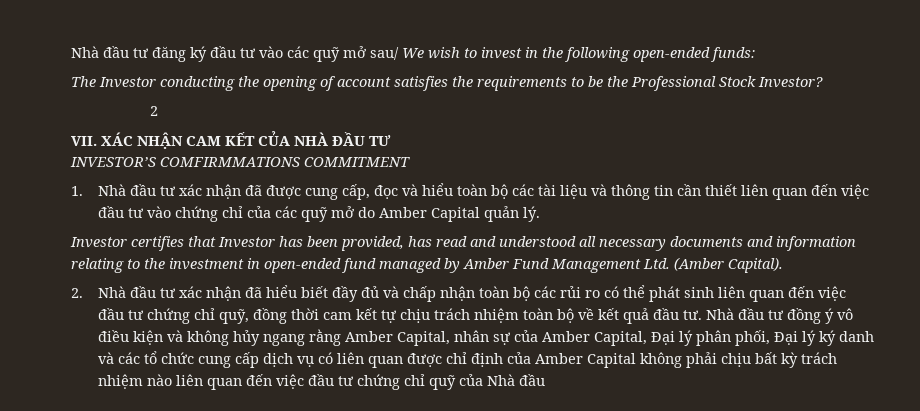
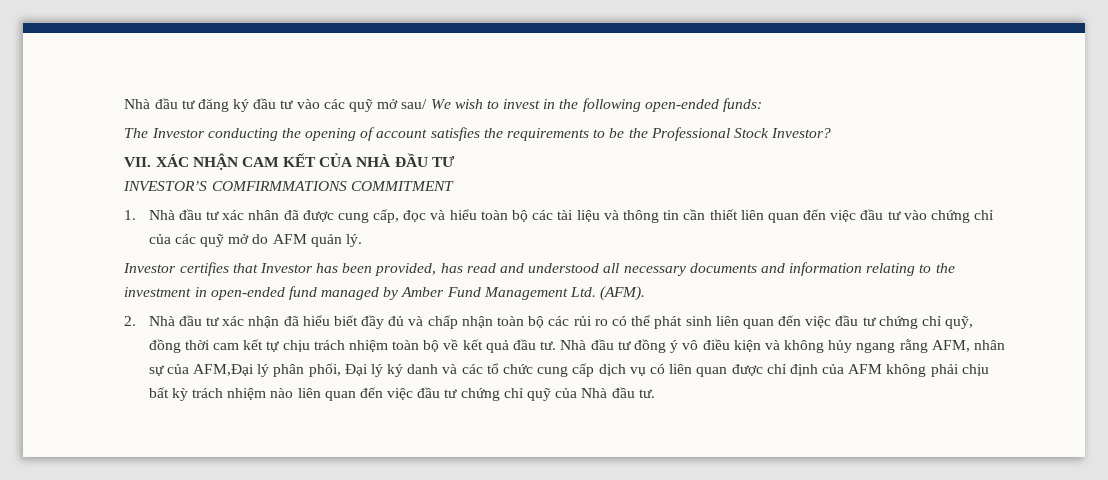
- 2
- 1. Nhà đầu tư xác nhận đã được cung cấp, đọc và hiểu toàn bộ các tài liệu và thông tin cần thiết liên quan đến việc đầu tư vào chứng chỉ của các quỹ mở do Amber Capital quản lý.
+ 1. Nhà đầu tư xác nhân đã được cung cấp, đọc và hiểu toàn bộ các tài liệu và thông tin cần thiết liên quan đến việc đầu tư vào chứng chỉ của các quỹ mở do AFM quản lý.
- Investor certifies that Investor has been provided, has read and understood all necessary documents and information relating to the investment in open-ended fund managed by Amber Fund Management Ltd. (Amber Capital).
+ Investor certifies that Investor has been provided, has read and understood all necessary documents and information relating to the investment in open-ended fund managed by Amber Fund Management Ltd. (AFM).
- Nhà đầu tư đồng ý vô điều kiện và không hủy ngang rằng Amber Capital, nhân sự của Amber Capital, Đại lý phân phối, Đại lý ký danh và các tổ chức cung cấp dịch vụ có liên quan được chỉ định của Amber Capital không phải chịu bất kỳ trách nhiệm nào liên quan đến việc đầu tư chứng chỉ quỹ của Nhà đầu
+ Nhà đầu tư đồng ý vô điều kiện và không hủy ngang rằng AFM, nhân sự của AFM,Đại lý phân phối, Đại lý ký danh và các tổ chức cung cấp dịch vụ có liên quan được chỉ định của AFM không phải chịu bất kỳ trách nhiệm nào liên quan đến việc đầu tư chứng chỉ quỹ của Nhà đầu tư.

